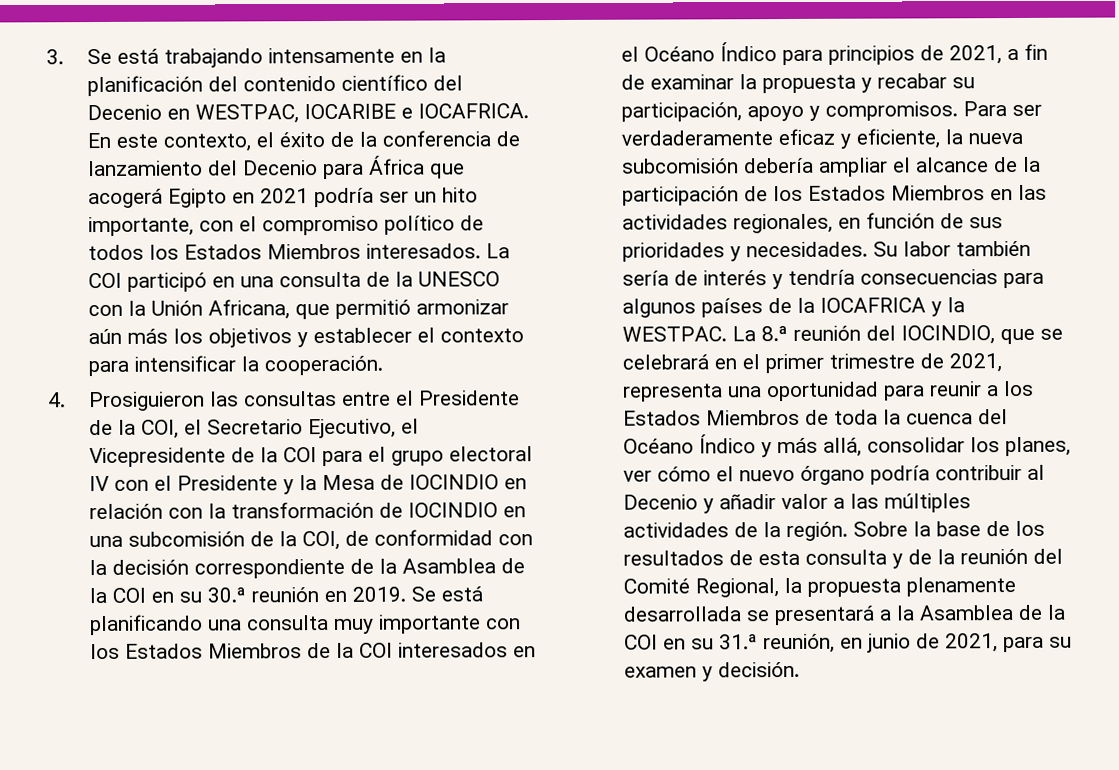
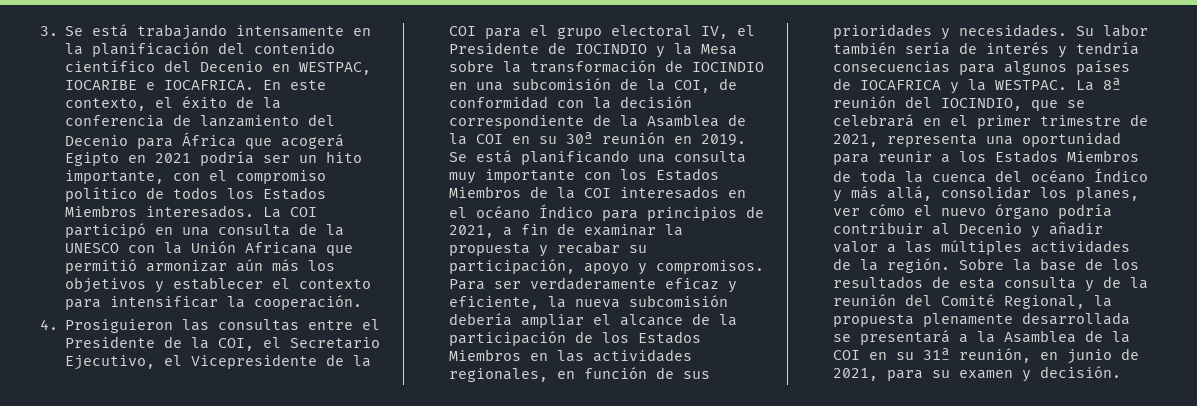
- La COI participó en una consulta de la UNESCO con la Unión Africana, que permitió armonizar aún más los objetivos y establecer el contexto para intensificar la cooperación.
+ La COI participó en una consulta de la UNESCO con la Unión Africana que permitió armonizar aún más los objetivos y establecer el contexto para intensificar la cooperación.
- 4. Prosiguieron las consultas entre el Presidente de la COI, el Secretario Ejecutivo, el Vicepresidente de la COI para el grupo electoral IV con el Presidente y la Mesa de IOCINDIO en relación con la transformación de IOCINDIO en una subcomisión de la COI, de conformidad con la decisión correspondiente de la Asamblea de la COI en su 30.ª reunión en 2019.
+ 4. Prosiguieron las consultas entre el Presidente de la COI, el Secretario Ejecutivo, el Vicepresidente de la COI para el grupo electoral IV, el Presidente de IOCINDIO y la Mesa sobre la transformación de IOCINDIO en una subcomisión de la COI, de conformidad con la decisión correspondiente de la Asamblea de la COI en su 30ª reunión en 2019.
- Se está planificando una consulta muy importante con los Estados Miembros de la COI interesados en el Océano Índico para principios de 2021, a fin de examinar la propuesta y recabar su participación, apoyo y compromisos.
+ Se está planificando una consulta muy importante con los Estados Miembros de la COI interesados en el océano Índico para principios de 2021, a fin de examinar la propuesta y recabar su participación, apoyo y compromisos.
- Su labor también sería de interés y tendría consecuencias para algunos países de la IOCAFRICA y la WESTPAC.
+ Su labor también sería de interés y tendría consecuencias para algunos países de IOCAFRICA y la WESTPAC.
- La 8.ª reunión del IOCINDIO, que se celebrará en el primer trimestre de 2021, representa una oportunidad para reunir a los Estados Miembros de toda la cuenca del Océano Índico y más allá, consolidar los planes, ver cómo el nuevo órgano podría contribuir al Decenio y añadir valor a las múltiples actividades de la región.
+ La 8ª reunión del IOCINDIO, que se celebrará en el primer trimestre de 2021, representa una oportunidad para reunir a los Estados Miembros de toda la cuenca del océano Índico y más allá, consolidar los planes, ver cómo el nuevo órgano podría contribuir al Decenio y añadir valor a las múltiples actividades de la región.
- Sobre la base de los resultados de esta consulta y de la reunión del Comité Regional, la propuesta plenamente desarrollada se presentará a la Asamblea de la COI en su 31.ª reunión, en junio de 2021, para su examen y decisión.
+ Sobre la base de los resultados de esta consulta y de la reunión del Comité Regional, la propuesta plenamente desarrollada se presentará a la Asamblea de la COI en su 31ª reunión, en junio de 2021, para su examen y decisión.

